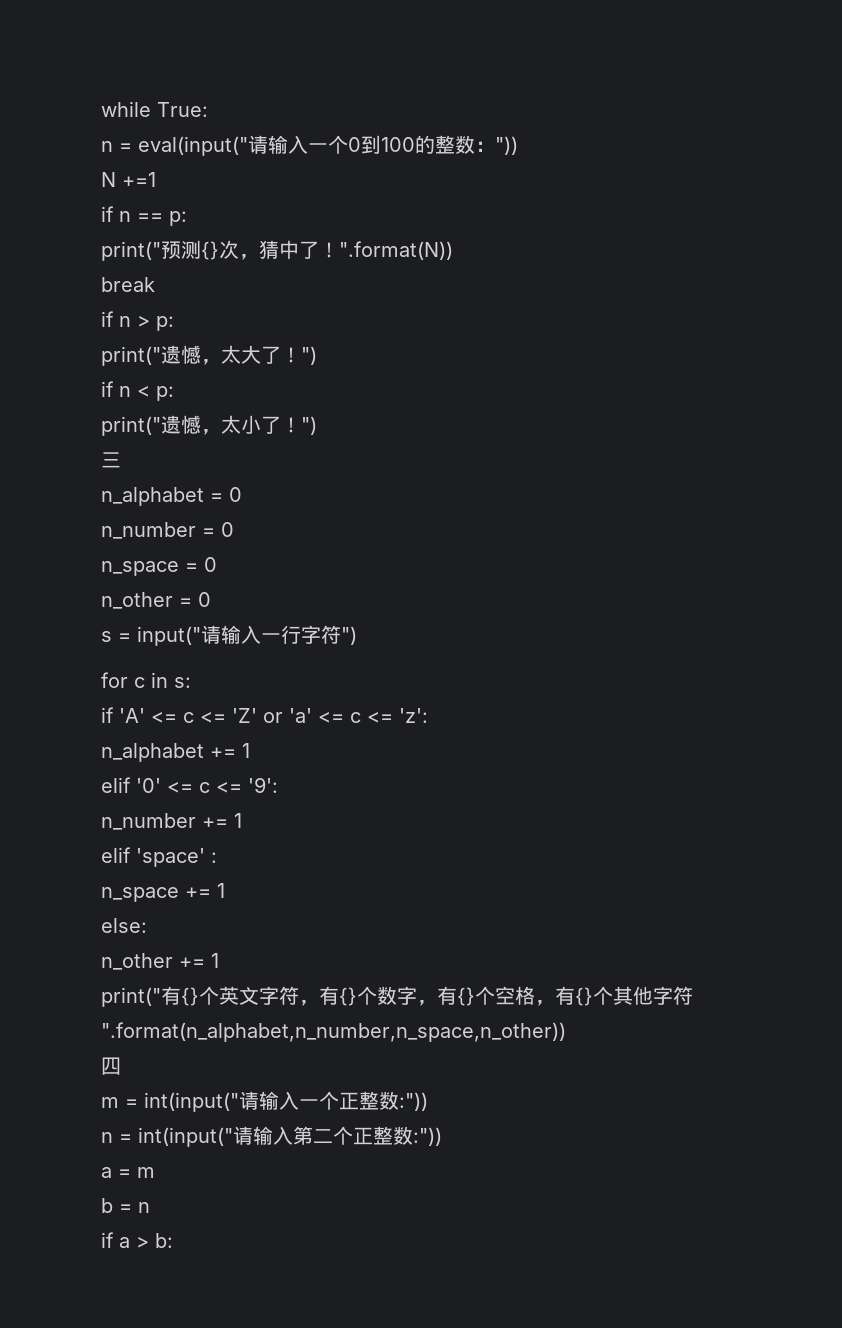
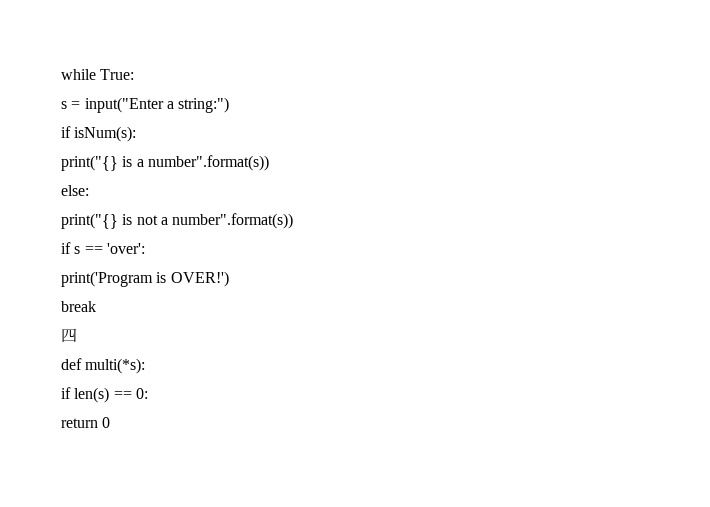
- n = eval(input("请输入一个0到100的整数："))
- N +=1
- if n == p:
- print("预测{}次，猜中了！".format(N))
+ s = input("Enter a string:")
+ if isNum(s):
+ print("{} is a number".format(s))
+ else:
+ print("{} is not a number".format(s))
+ if s == 'over':
+ print('Program is OVER!')
  break
- if n > p:
- print("遗憾，太大了！")
- if n < p:
- print("遗憾，太小了！")
- 三
- n_alphabet = 0
- n_number = 0
- n_space = 0
- n_other = 0
- s = input("请输入一行字符")
- for c in s:
- if 'A' <= c <= 'Z' or 'a' <= c <= 'z':
- n_alphabet += 1
- elif '0' <= c <= '9':
- n_number += 1
- elif 'space' :
- n_space += 1
- else:
- n_other += 1
- print("有{}个英文字符，有{}个数字，有{}个空格，有{}个其他字符".format(n_alphabet,n_number,n_space,n_other))
  四
- m = int(input("请输入一个正整数:"))
- n = int(input("请输入第二个正整数:"))
- a = m
- b = n
- if a > b:
+ def multi(*s):
+ if len(s) == 0:
+ return 0

